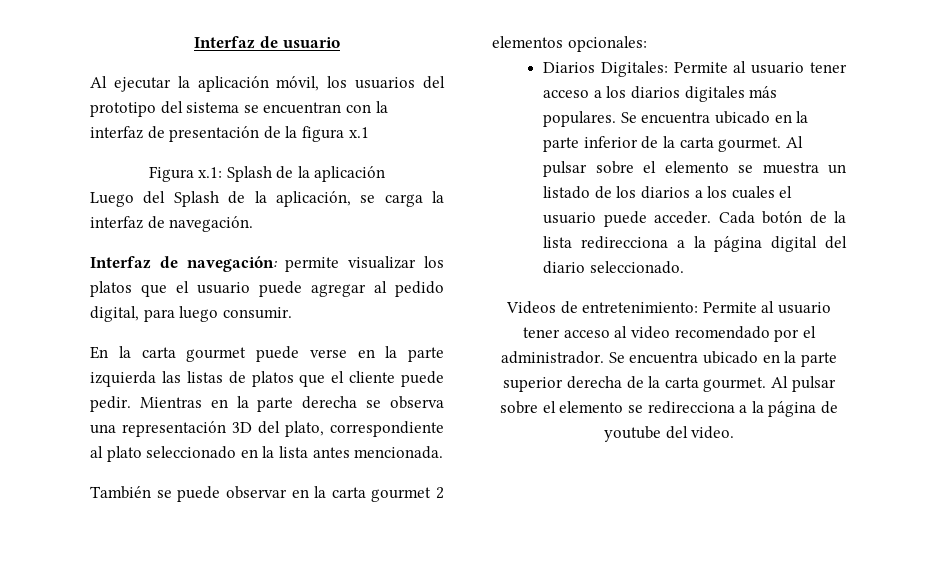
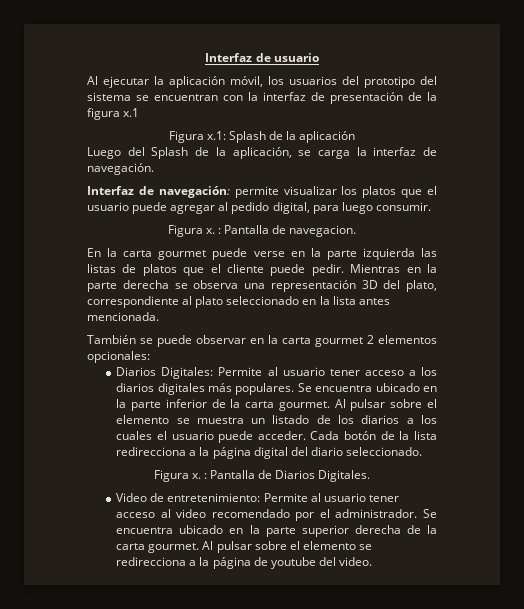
+ Figura x. : Pantalla de navegacion.
- Videos de entretenimiento: Permite al usuario tener acceso al video recomendado por el administrador.
+ Figura x. : Pantalla de Diarios Digitales.
+ Video de entretenimiento: Permite al usuario tener acceso al video recomendado por el administrador.

